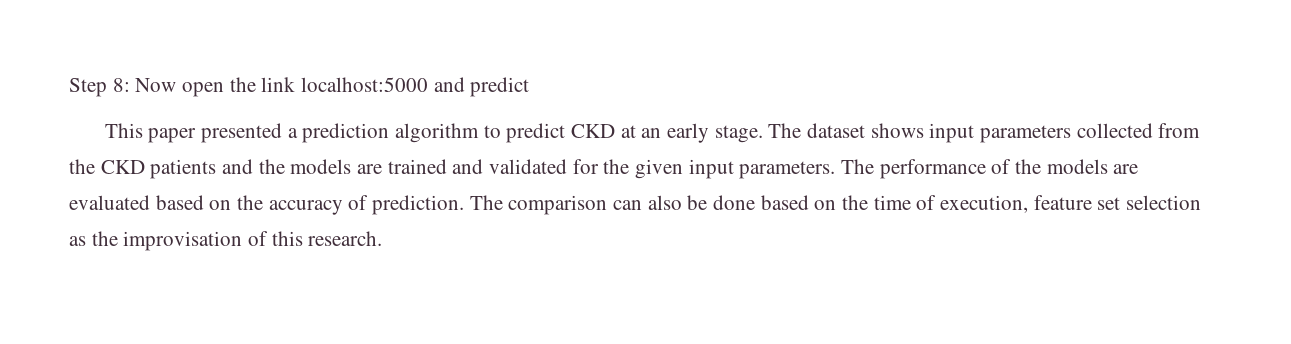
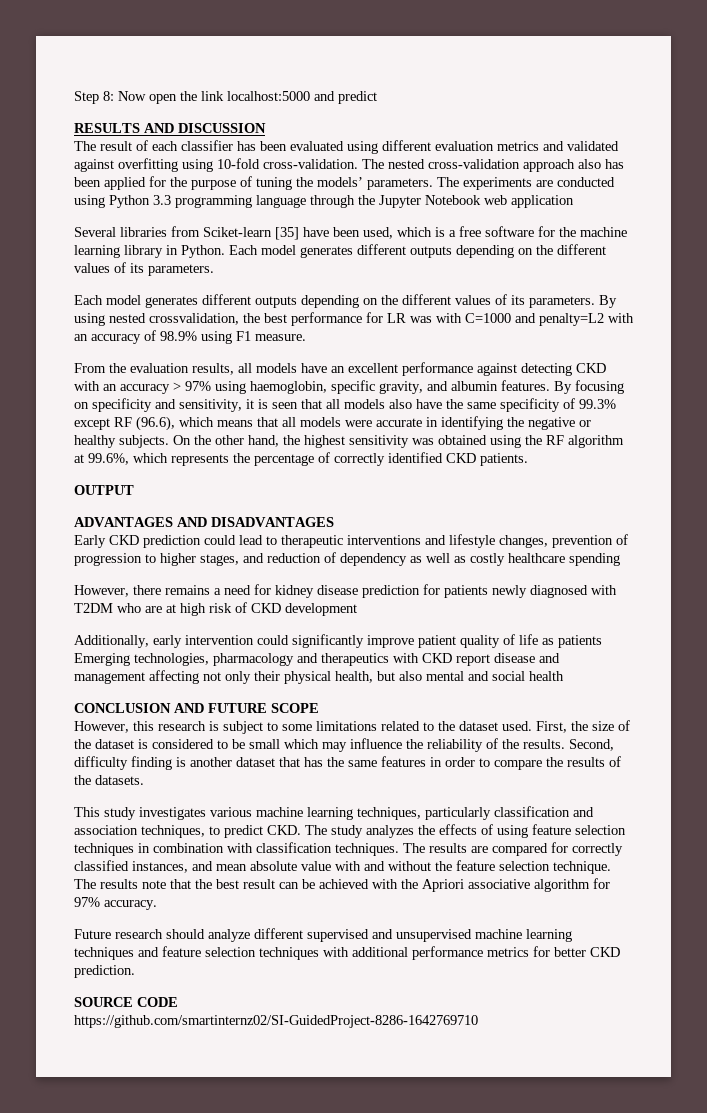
- This paper presented a prediction algorithm to predict CKD at an early stage. The dataset shows input parameters collected from the CKD patients and the models are trained and validated for the given input parameters. The performance of the models are evaluated based on the accuracy of prediction. The comparison can also be done based on the time of execution, feature set selection as the improvisation of this research.
+ RESULTS AND DISCUSSION
+ The result of each classifier has been evaluated using different evaluation metrics and validated against overfitting using 10-fold cross-validation. The nested cross-validation approach also has been applied for the purpose of tuning the models’ parameters. The experiments are conducted using Python 3.3 programming language through the Jupyter Notebook web application
+ Several libraries from Sciket-learn [35] have been used, which is a free software for the machine learning library in Python. Each model generates different outputs depending on the different values of its parameters.
+ Each model generates different outputs depending on the different values of its parameters. By using nested crossvalidation, the best performance for LR was with C=1000 and penalty=L2 with an accuracy of 98.9% using F1 measure.
+ From the evaluation results, all models have an excellent performance against detecting CKD with an accuracy > 97% using haemoglobin, specific gravity, and albumin features. By focusing on specificity and sensitivity, it is seen that all models also have the same specificity of 99.3% except RF (96.6), which means that all models were accurate in identifying the negative or healthy subjects. On the other hand, the highest sensitivity was obtained using the RF algorithm at 99.6%, which represents the percentage of correctly identified CKD patients.
+ OUTPUT
+ ADVANTAGES AND DISADVANTAGES
+ Early CKD prediction could lead to therapeutic interventions and lifestyle changes, prevention of progression to higher stages, and reduction of dependency as well as costly healthcare spending
+ However, there remains a need for kidney disease prediction for patients newly diagnosed with T2DM who are at high risk of CKD development
+ Additionally, early intervention could significantly improve patient quality of life as patients Emerging technologies, pharmacology and therapeutics with CKD report disease and management affecting not only their physical health, but also mental and social health
+ CONCLUSION AND FUTURE SCOPE
+ However, this research is subject to some limitations related to the dataset used. First, the size of the dataset is considered to be small which may influence the reliability of the results. Second, difficulty finding is another dataset that has the same features in order to compare the results of the datasets.
+ This study investigates various machine learning techniques, particularly classification and association techniques, to predict CKD. The study analyzes the effects of using feature selection techniques in combination with classification techniques. The results are compared for correctly classified instances, and mean absolute value with and without the feature selection technique. The results note that the best result can be achieved with the Apriori associative algorithm for 97% accuracy.
+ Future research should analyze different supervised and unsupervised machine learning techniques and feature selection techniques with additional performance metrics for better CKD prediction.
+ SOURCE CODE
+ https://github.com/smartinternz02/SI-GuidedProject-8286-1642769710

